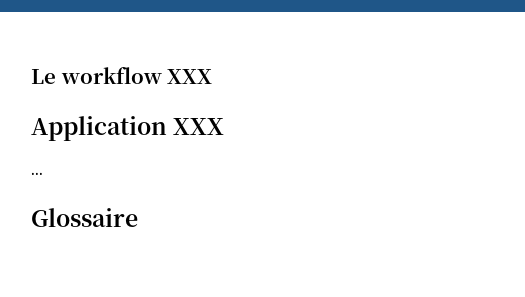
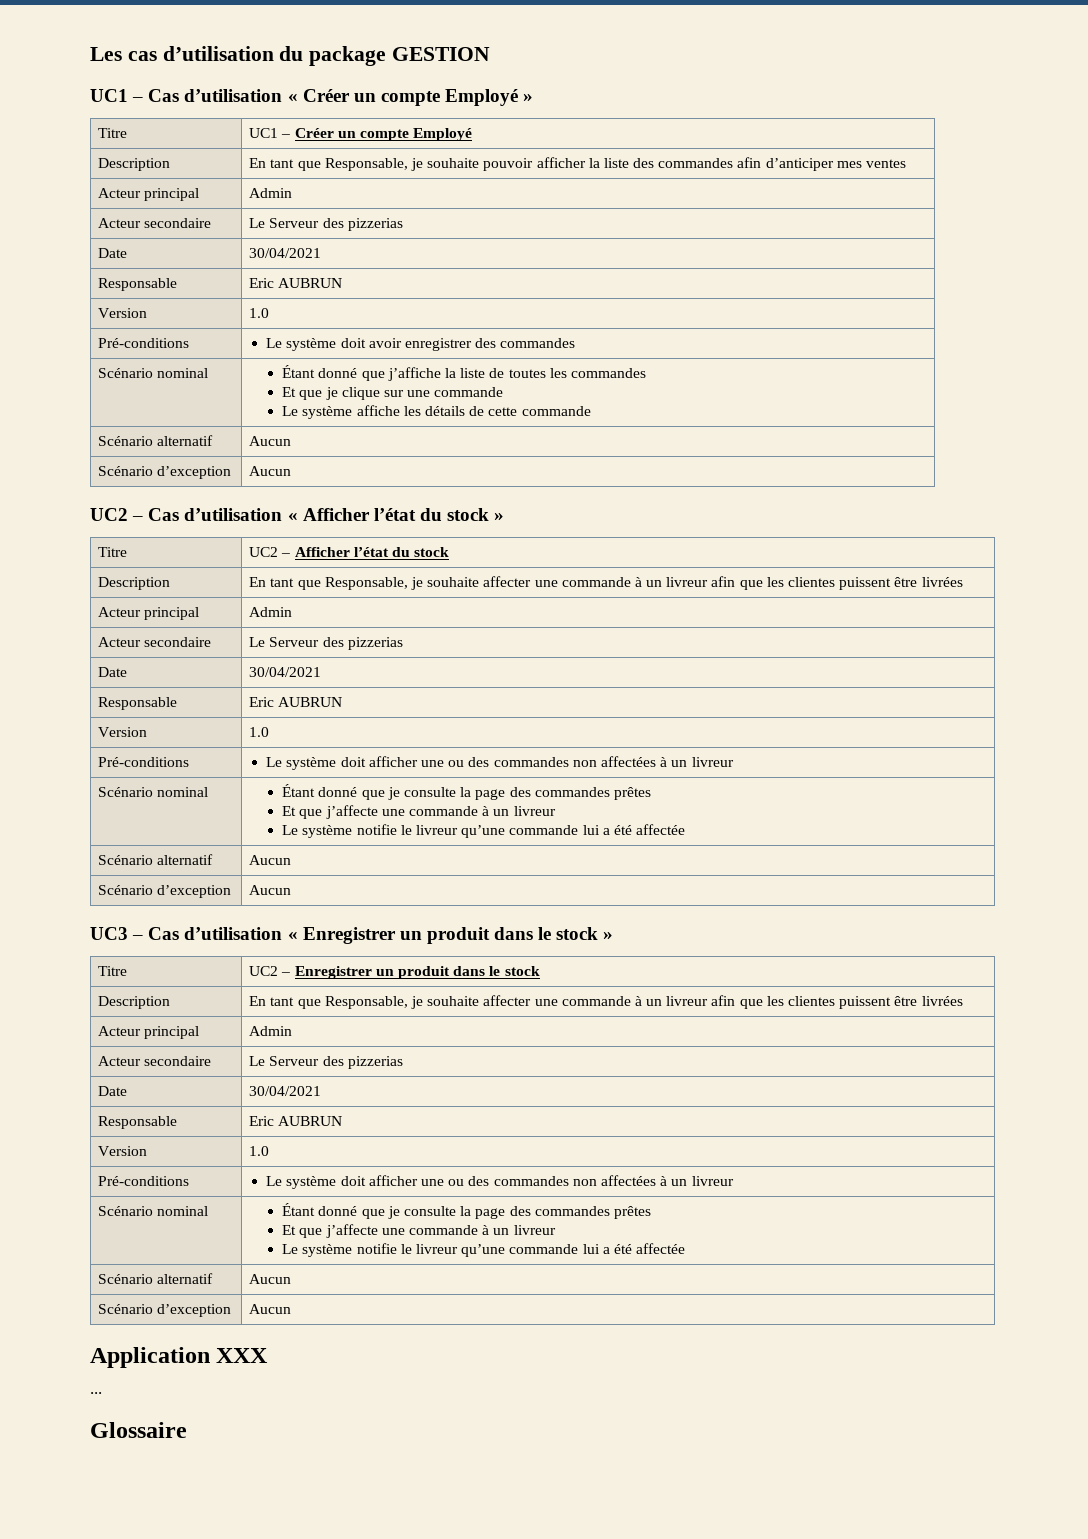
- Le workflow XXX
+ Les cas d’utilisation du package GESTION
+ UC1 – Cas d’utilisation « Créer un compte Employé »
+ Titre | UC1 – Créer un compte Employé
+ Description | En tant que Responsable, je souhaite pouvoir afficher la liste des commandes afin d’anticiper mes ventes
+ Acteur principal | Admin
+ Acteur secondaire | Le Serveur des pizzerias
+ Date | 30/04/2021
+ Responsable | Eric AUBRUN
+ Version | 1.0
+ Pré-conditions | Le système doit avoir enregistrer des commandes
+ Scénario nominal | Étant donné que j’affiche la liste de toutes les commandes
+ Et que je clique sur une commande
+ Le système affiche les détails de cette commande
+ Scénario alternatif | Aucun
+ Scénario d’exception | Aucun
+ UC2 – Cas d’utilisation « Afficher l’état du stock »
+ Titre | UC2 – Afficher l’état du stock
+ Description | En tant que Responsable, je souhaite affecter une commande à un livreur afin que les clientes puissent être livrées
+ Acteur principal | Admin
+ Acteur secondaire | Le Serveur des pizzerias
+ Date | 30/04/2021
+ Responsable | Eric AUBRUN
+ Version | 1.0
+ Pré-conditions | Le système doit afficher une ou des commandes non affectées à un livreur
+ Scénario nominal | Étant donné que je consulte la page des commandes prêtes
+ Et que j’affecte une commande à un livreur
+ Le système notifie le livreur qu’une commande lui a été affectée
+ Scénario alternatif | Aucun
+ Scénario d’exception | Aucun
+ UC3 – Cas d’utilisation « Enregistrer un produit dans le stock »
+ Titre | UC2 – Enregistrer un produit dans le stock
+ Description | En tant que Responsable, je souhaite affecter une commande à un livreur afin que les clientes puissent être livrées
+ Acteur principal | Admin
+ Acteur secondaire | Le Serveur des pizzerias
+ Date | 30/04/2021
+ Responsable | Eric AUBRUN
+ Version | 1.0
+ Pré-conditions | Le système doit afficher une ou des commandes non affectées à un livreur
+ Scénario nominal | Étant donné que je consulte la page des commandes prêtes
+ Et que j’affecte une commande à un livreur
+ Le système notifie le livreur qu’une commande lui a été affectée
+ Scénario alternatif | Aucun
+ Scénario d’exception | Aucun

